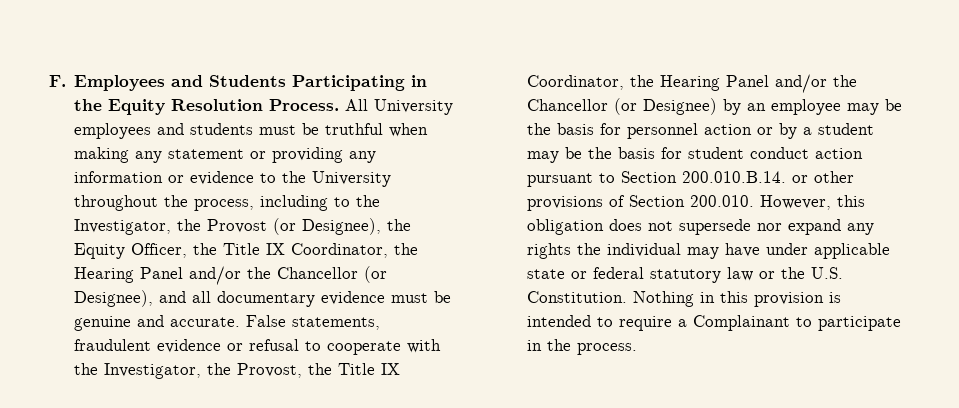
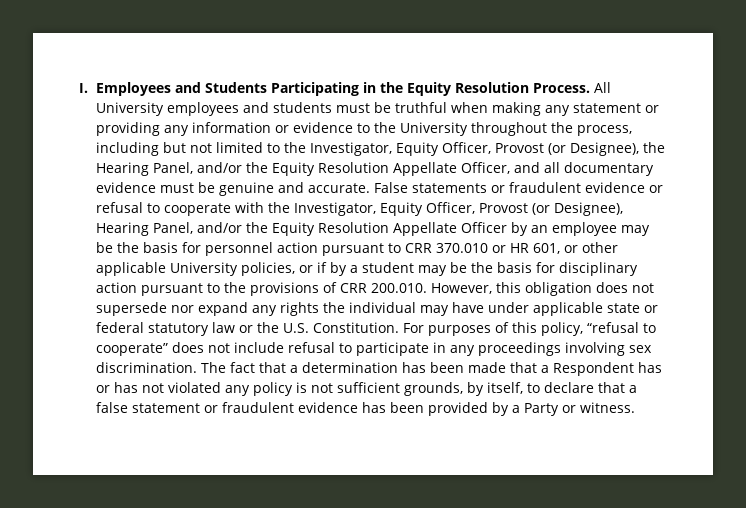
- F. Employees and Students Participating in the Equity Resolution Process.
+ I. Employees and Students Participating in the Equity Resolution Process.
- All University employees and students must be truthful when making any statement or providing any information or evidence to the University throughout the process, including to the Investigator, the Provost (or Designee), the Equity Officer, the Title IX Coordinator, the Hearing Panel and/or the Chancellor (or Designee), and all documentary evidence must be genuine and accurate.
+ All University employees and students must be truthful when making any statement or providing any information or evidence to the University throughout the process, including but not limited to the Investigator, Equity Officer, Provost (or Designee), the Hearing Panel, and/or the Equity Resolution Appellate Officer, and all documentary evidence must be genuine and accurate.
- False statements, fraudulent evidence or refusal to cooperate with the Investigator, the Provost, the Title IX Coordinator, the Hearing Panel and/or the Chancellor (or Designee) by an employee may be the basis for personnel action or by a student may be the basis for student conduct action pursuant to Section 200.010.B.14. or other provisions of Section 200.010. However, this obligation does not supersede nor expand any rights the individual may have under applicable state or federal statutory law or the U.S. Constitution.
+ False statements or fraudulent evidence or refusal to cooperate with the Investigator, Equity Officer, Provost (or Designee), Hearing Panel, and/or the Equity Resolution Appellate Officer by an employee may be the basis for personnel action pursuant to CRR 370.010 or HR 601, or other applicable University policies, or if by a student may be the basis for disciplinary action pursuant to the provisions of CRR 200.010. However, this obligation does not supersede nor expand any rights the individual may have under applicable state or federal statutory law or the U.S. Constitution.
- Nothing in this provision is intended to require a Complainant to participate in the process.
+ For purposes of this policy, “refusal to cooperate” does not include refusal to participate in any proceedings involving sex discrimination. The fact that a determination has been made that a Respondent has or has not violated any policy is not sufficient grounds, by itself, to declare that a false statement or fraudulent evidence has been provided by a Party or witness.

